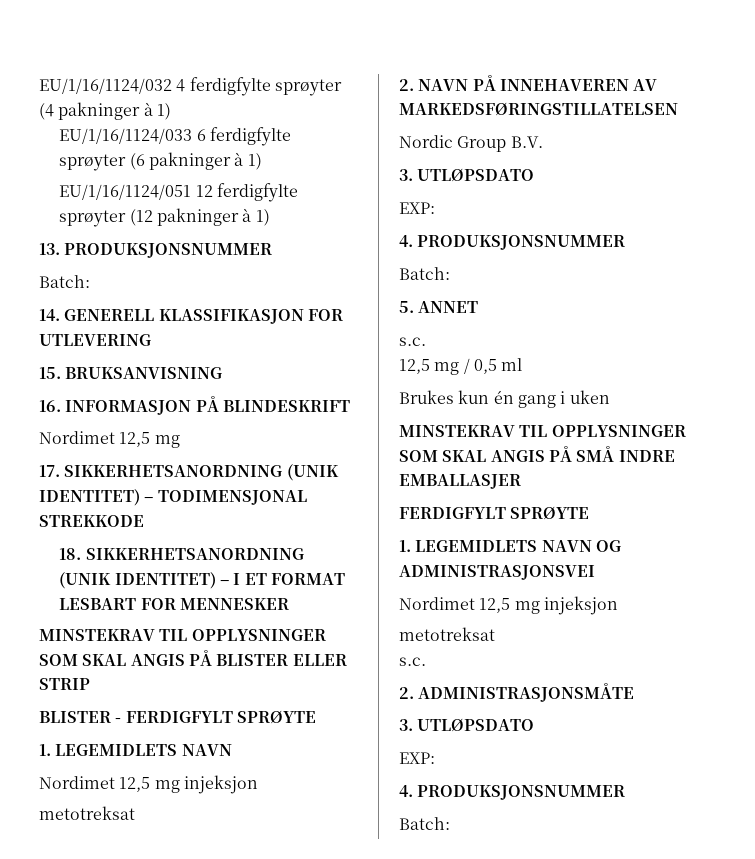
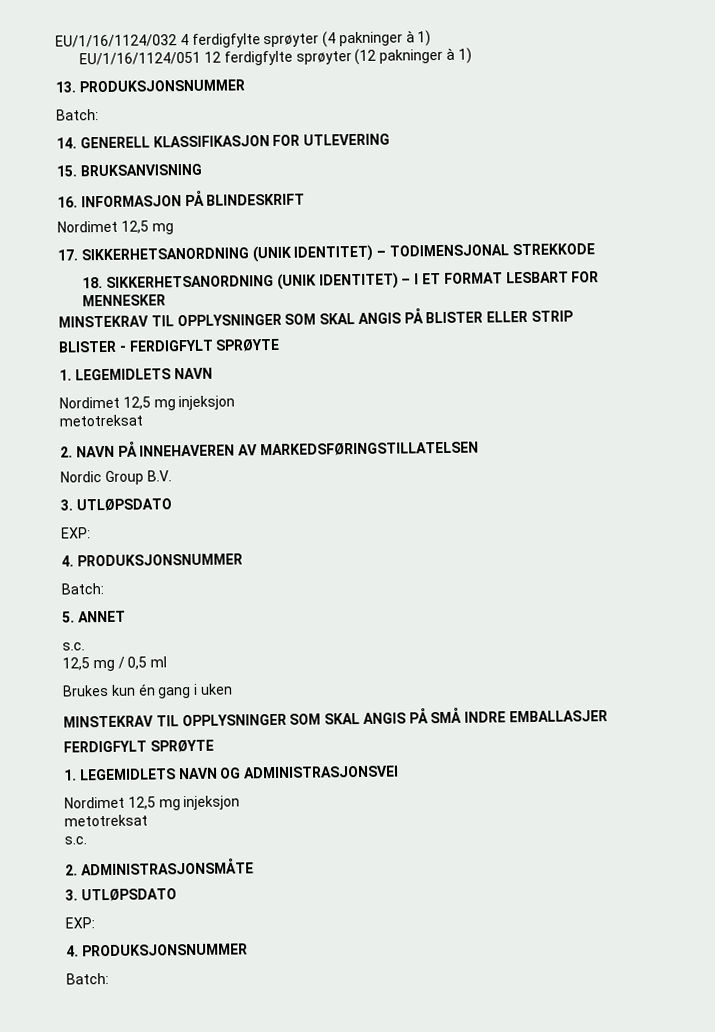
- EU/1/16/1124/033 6 ferdigfylte sprøyter (6 pakninger à 1)

